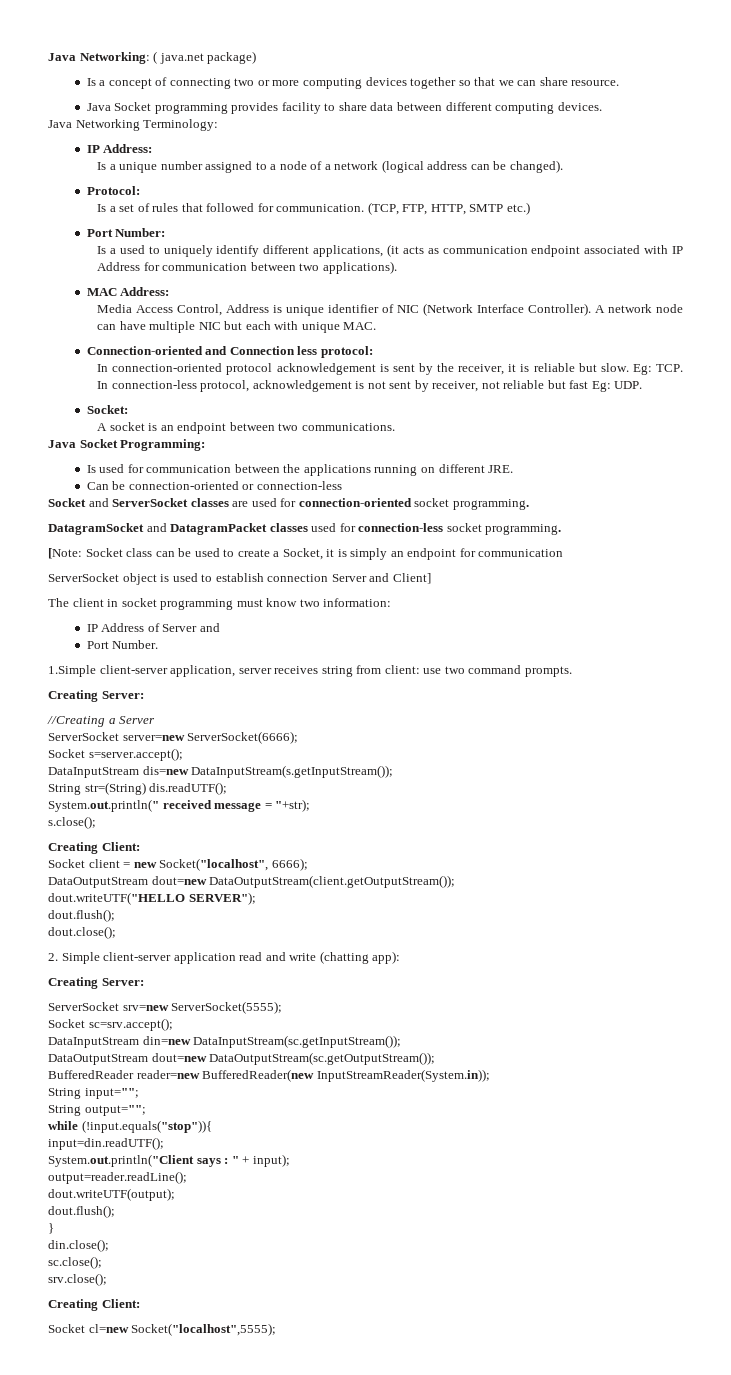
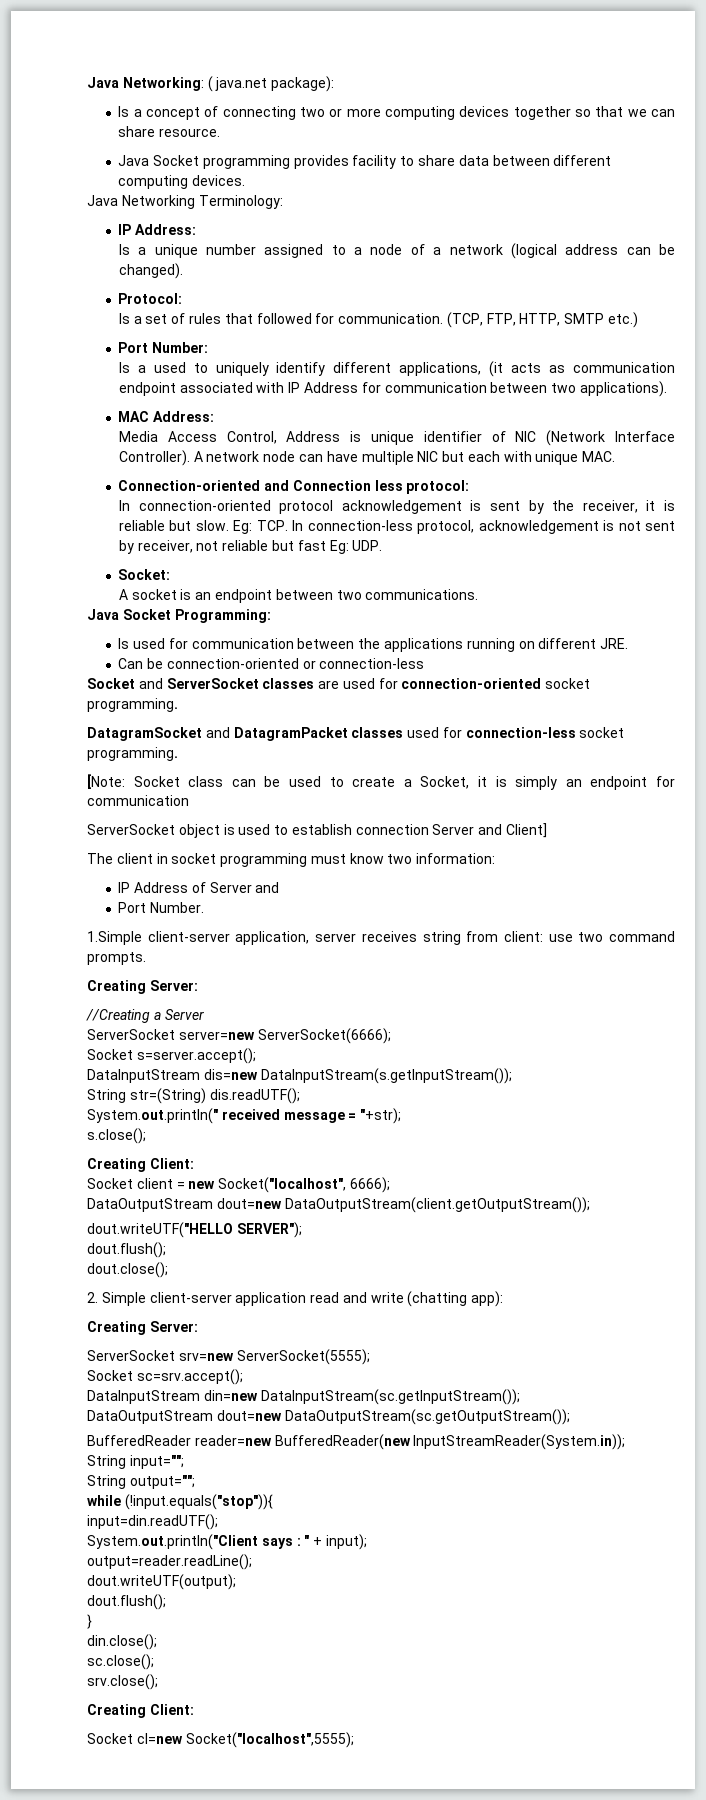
- Java Networking: ( java.net package)
+ Java Networking: ( java.net package):

